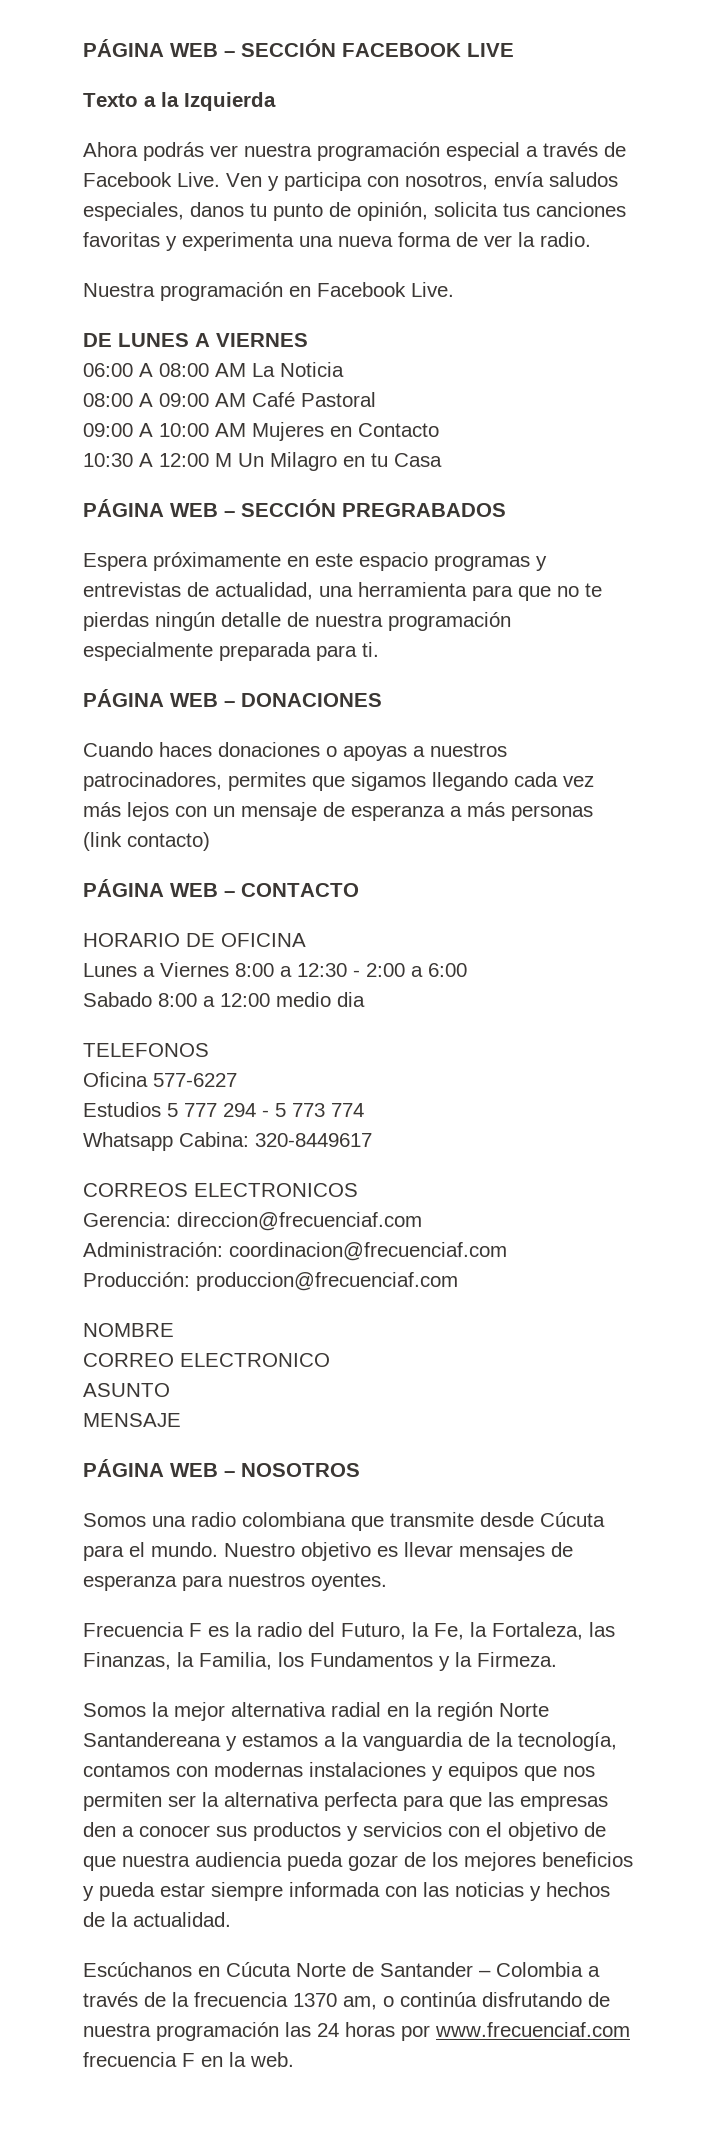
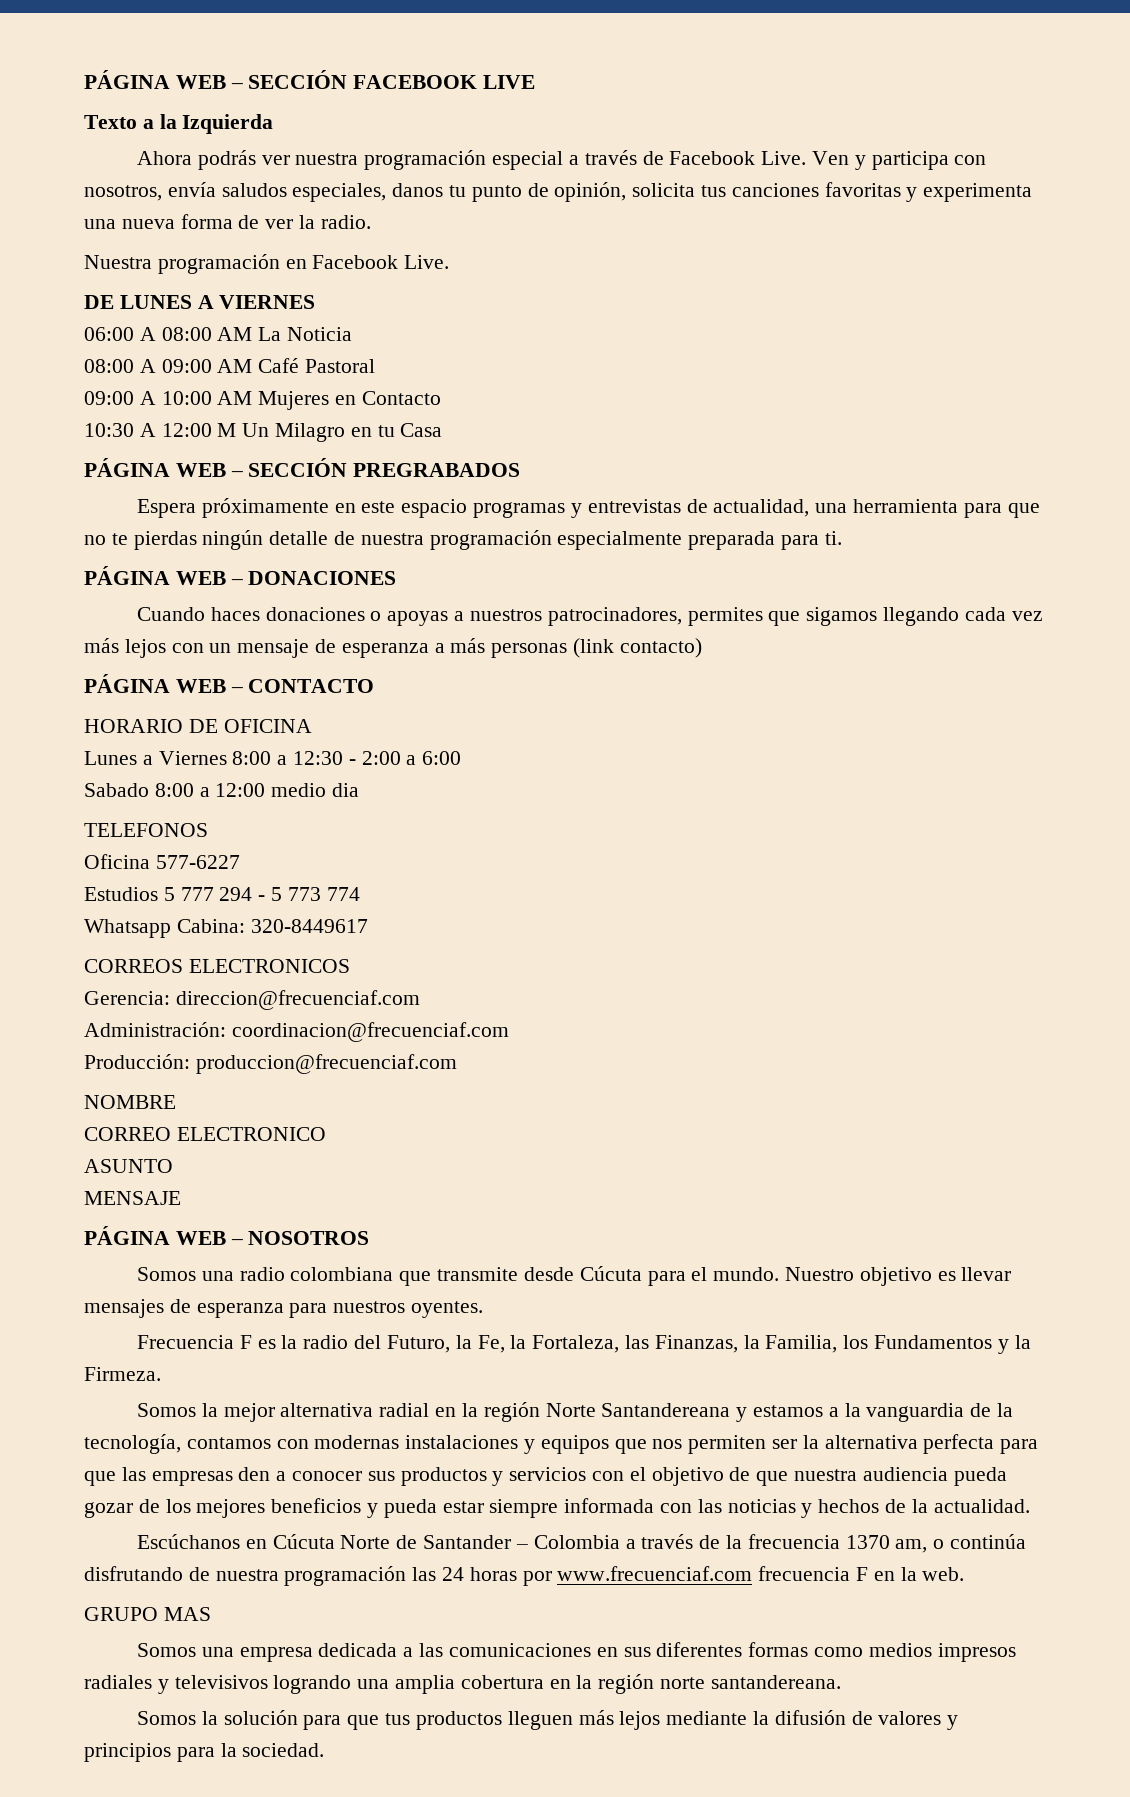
+ GRUPO MAS
+ Somos una empresa dedicada a las comunicaciones en sus diferentes formas como medios impresos radiales y televisivos logrando una amplia cobertura en la región norte santandereana.
+ Somos la solución para que tus productos lleguen más lejos mediante la difusión de valores y principios para la sociedad.

